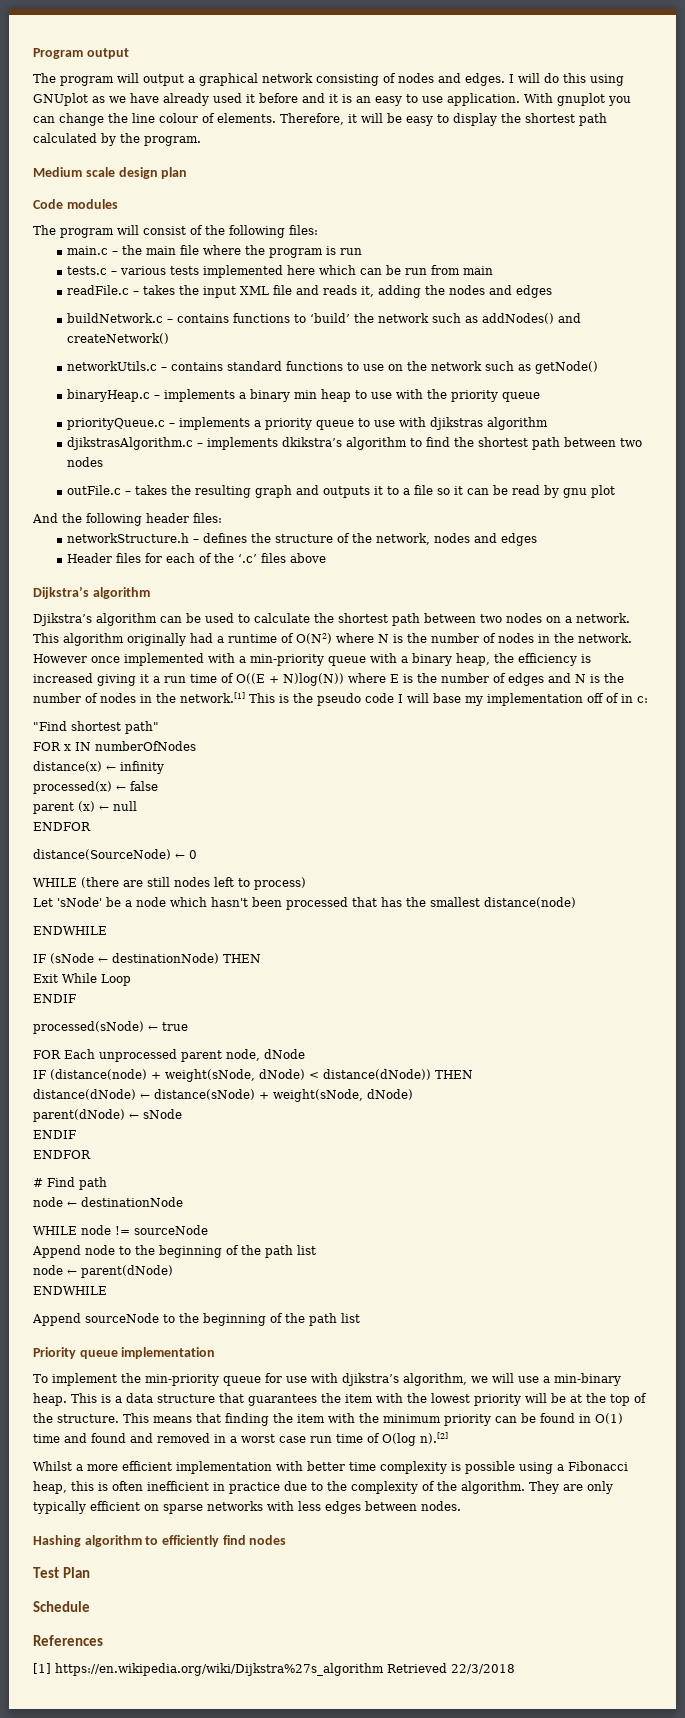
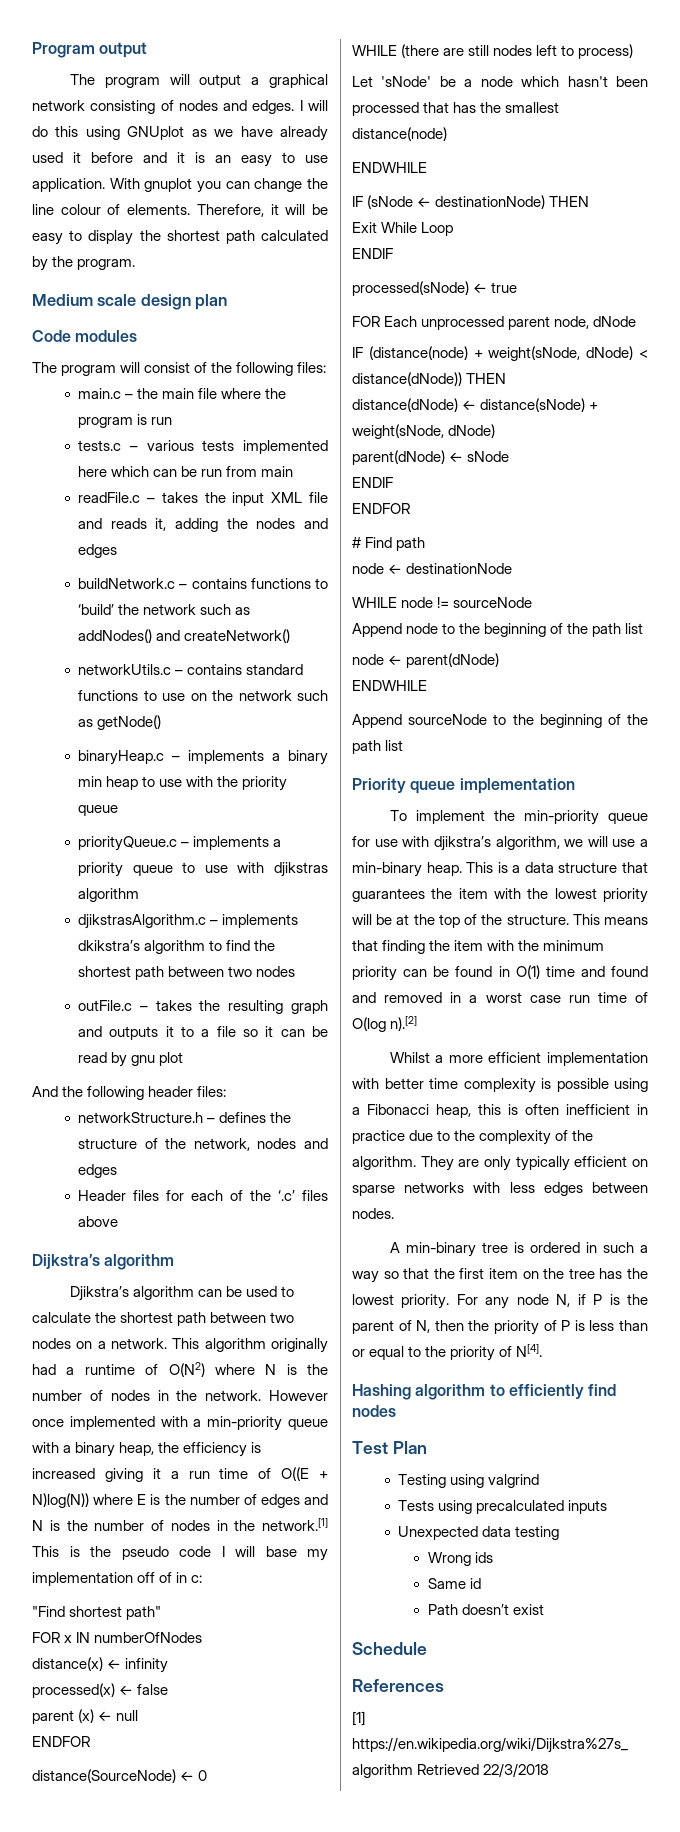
+ A min-binary tree is ordered in such a way so that the first item on the tree has the lowest priority. For any node N, if P is the parent of N, then the priority of P is less than or equal to the priority of N[4].
+ Testing using valgrind
+ Tests using precalculated inputs
+ Unexpected data testing
+ Wrong ids
+ Same id
+ Path doesn’t exist

